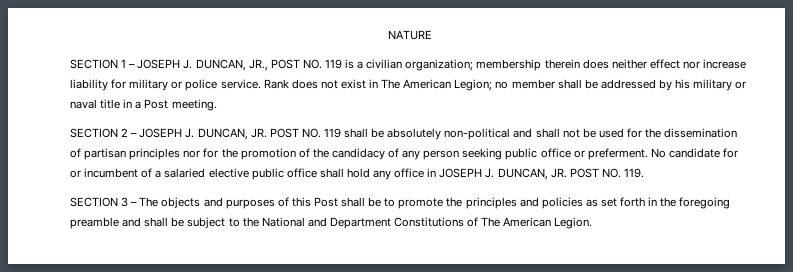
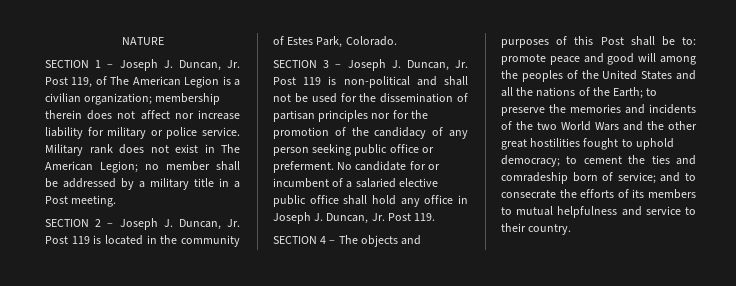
- SECTION 1 – JOSEPH J. DUNCAN, JR., POST NO. 119 is a civilian organization; membership therein does neither effect nor increase liability for military or police service.
+ SECTION 1 – Joseph J. Duncan, Jr. Post 119, of The American Legion is a civilian organization; membership therein does not affect nor increase liability for military or police service.
- Rank does not exist in The American Legion; no member shall be addressed by his military or naval title in a Post meeting.
+ Military rank does not exist in The American Legion; no member shall be addressed by a military title in a Post meeting.
- SECTION 2 – JOSEPH J. DUNCAN, JR. POST NO. 119 shall be absolutely non-political and shall not be used for the dissemination of partisan principles nor for the promotion of the candidacy of any person seeking public office or preferment.
+ SECTION 2 – Joseph J. Duncan, Jr. Post 119 is located in the community of Estes Park, Colorado.
+ SECTION 3 – Joseph J. Duncan, Jr. Post 119 is non-political and shall not be used for the dissemination of partisan principles nor for the promotion of the candidacy of any person seeking public office or preferment.
- No candidate for or incumbent of a salaried elective public office shall hold any office in JOSEPH J. DUNCAN, JR. POST NO. 119.
+ No candidate for or incumbent of a salaried elective public office shall hold any office in Joseph J. Duncan, Jr. Post 119.
- SECTION 3 – The objects and purposes of this Post shall be to promote the principles and policies as set forth in the foregoing preamble and shall be subject to the National and Department Constitutions of The American Legion.
+ SECTION 4 – The objects and purposes of this Post shall be to: promote peace and good will among the peoples of the United States and all the nations of the Earth; to preserve the memories and incidents of the two World Wars and the other great hostilities fought to uphold democracy; to cement the ties and comradeship born of service; and to consecrate the efforts of its members to mutual helpfulness and service to their country.

